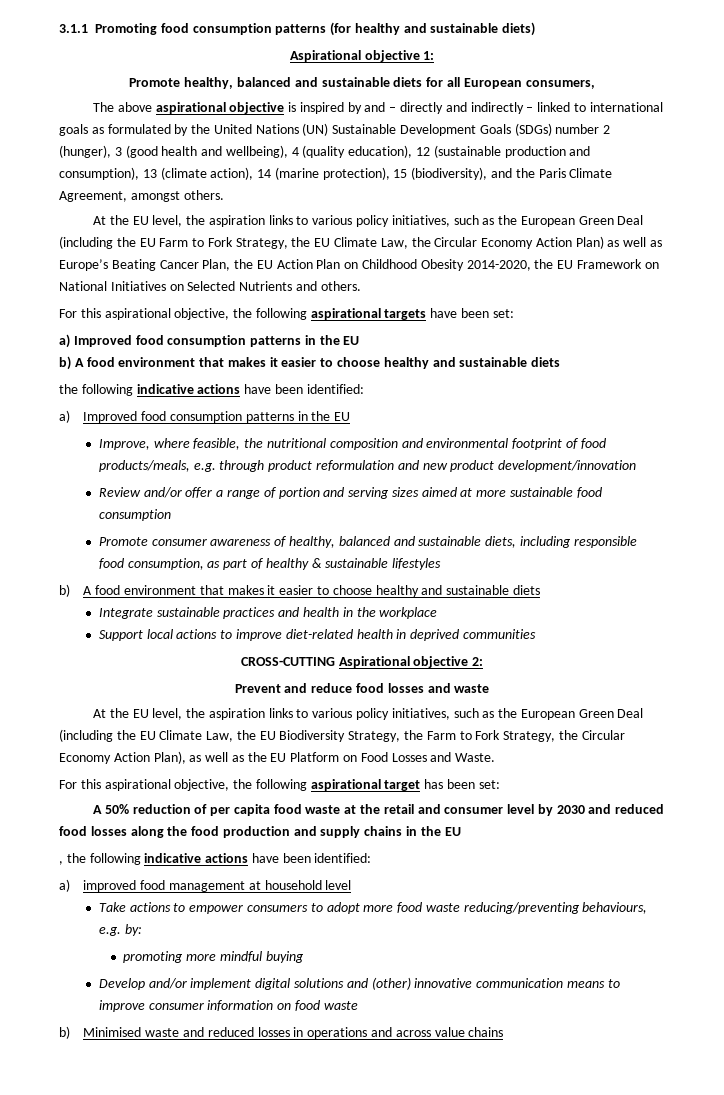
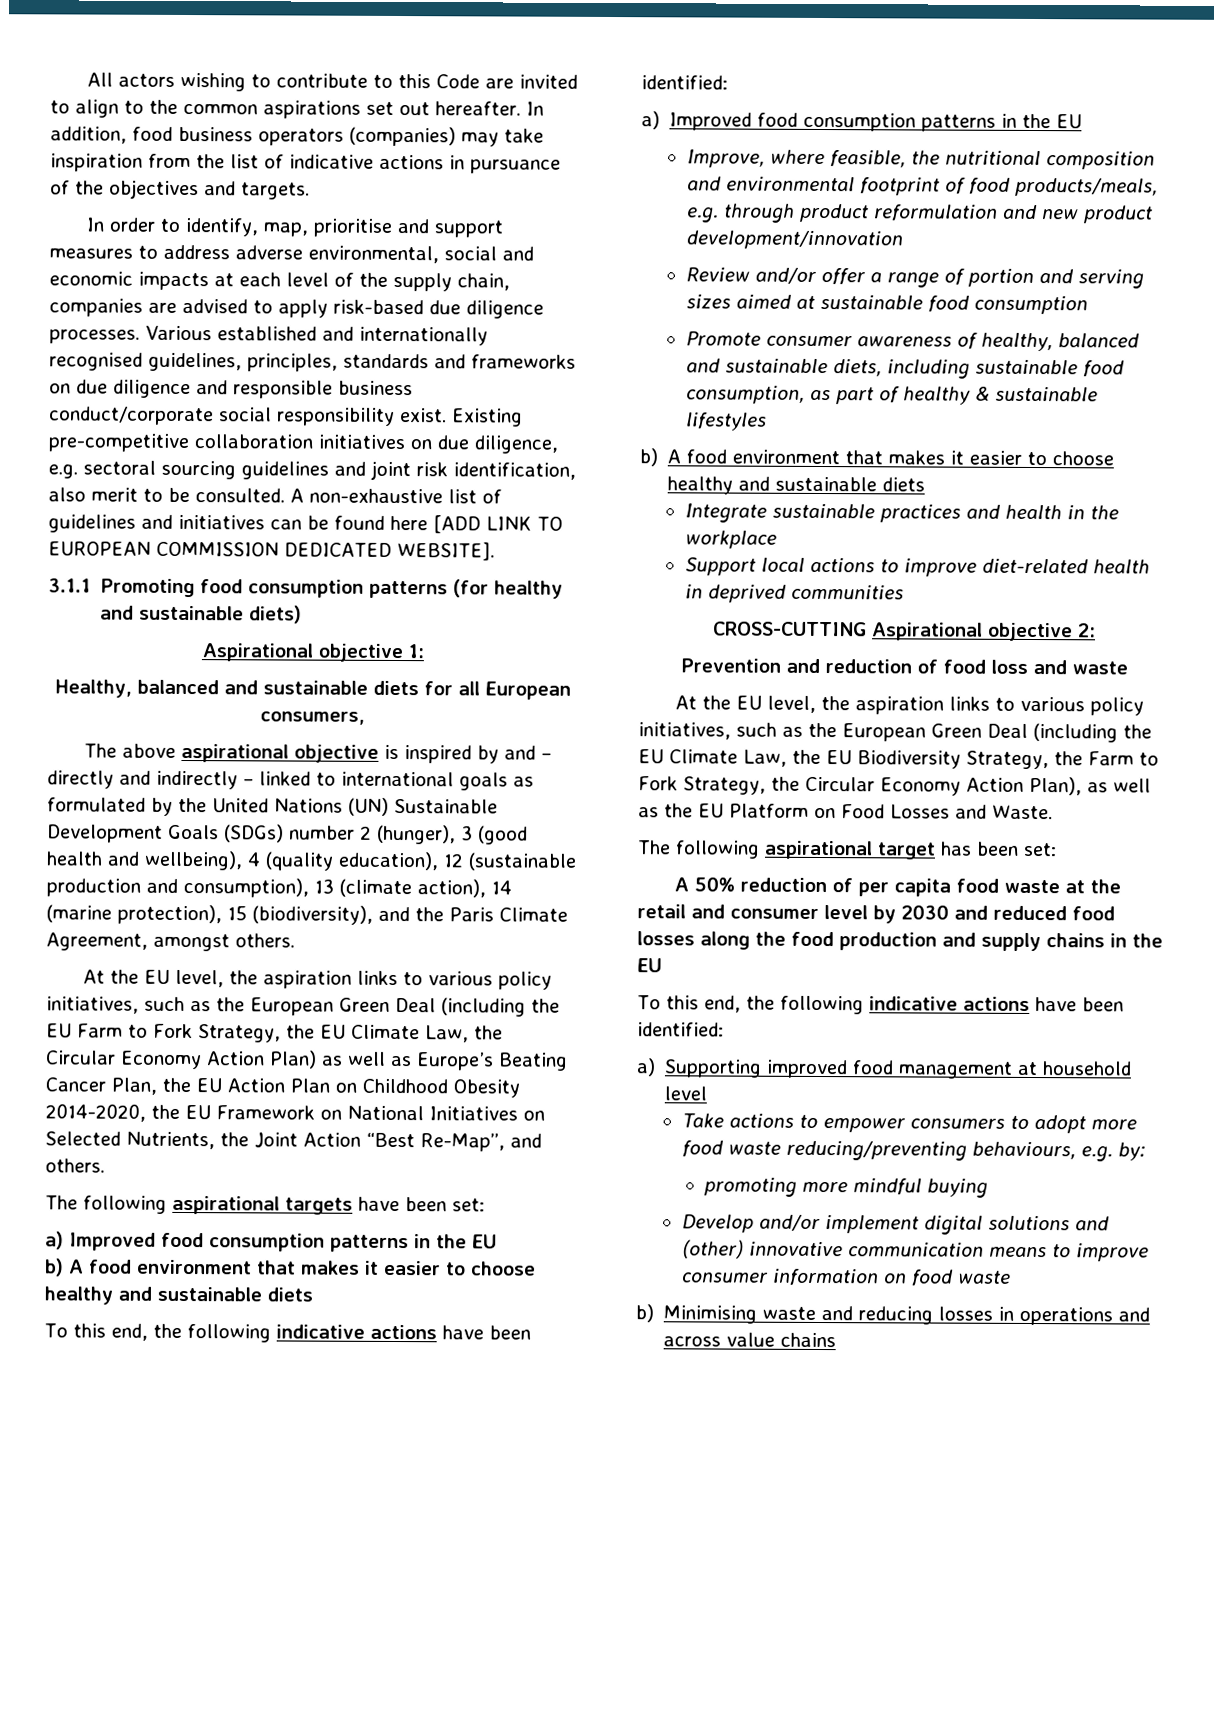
+ All actors wishing to contribute to this Code are invited to align to the common aspirations set out hereafter. In addition, food business operators (companies) may take inspiration from the list of indicative actions in pursuance of the objectives and targets.
+ In order to identify, map, prioritise and support measures to address adverse environmental, social and economic impacts at each level of the supply chain, companies are advised to apply risk-based due diligence processes. Various established and internationally recognised guidelines, principles, standards and frameworks on due diligence and responsible business conduct/corporate social responsibility exist. Existing pre-competitive collaboration initiatives on due diligence, e.g. sectoral sourcing guidelines and joint risk identification, also merit to be consulted. A non-exhaustive list of guidelines and initiatives can be found here [ADD LINK TO EUROPEAN COMMISSION DEDICATED WEBSITE].
- Promote healthy, balanced and sustainable diets for all European consumers,
+ Healthy, balanced and sustainable diets for all European consumers,
- At the EU level, the aspiration links to various policy initiatives, such as the European Green Deal (including the EU Farm to Fork Strategy, the EU Climate Law, the Circular Economy Action Plan) as well as Europe’s Beating Cancer Plan, the EU Action Plan on Childhood Obesity 2014-2020, the EU Framework on National Initiatives on Selected Nutrients and others.
- For this aspirational objective, the following aspirational targets have been set:
+ At the EU level, the aspiration links to various policy initiatives, such as the European Green Deal (including the EU Farm to Fork Strategy, the EU Climate Law, the Circular Economy Action Plan) as well as Europe’s Beating Cancer Plan, the EU Action Plan on Childhood Obesity 2014-2020, the EU Framework on National Initiatives on Selected Nutrients, the Joint Action “Best Re-Map”, and others.
+ The following aspirational targets have been set:
  a) Improved food consumption patterns in the EU
  b) A food environment that makes it easier to choose healthy and sustainable diets
- the following indicative actions have been identified:
+ To this end, the following indicative actions have been identified:
- Review and/or offer a range of portion and serving sizes aimed at more sustainable food consumption
+ Review and/or offer a range of portion and serving sizes aimed at sustainable food consumption
- Promote consumer awareness of healthy, balanced and sustainable diets, including responsible food consumption, as part of healthy & sustainable lifestyles
+ Promote consumer awareness of healthy, balanced and sustainable diets, including sustainable food consumption, as part of healthy & sustainable lifestyles
- Prevent and reduce food losses and waste
+ Prevention and reduction of food loss and waste
- For this aspirational objective, the following aspirational target has been set:
+ The following aspirational target has been set:
  A 50% reduction of per capita food waste at the retail and consumer level by 2030 and reduced food losses along the food production and supply chains in the EU
- , the following indicative actions have been identified:
- a) improved food management at household level
+ To this end, the following indicative actions have been identified:
+ a) Supporting improved food management at household level
- b) Minimised waste and reduced losses in operations and across value chains
+ b) Minimising waste and reducing losses in operations and across value chains

